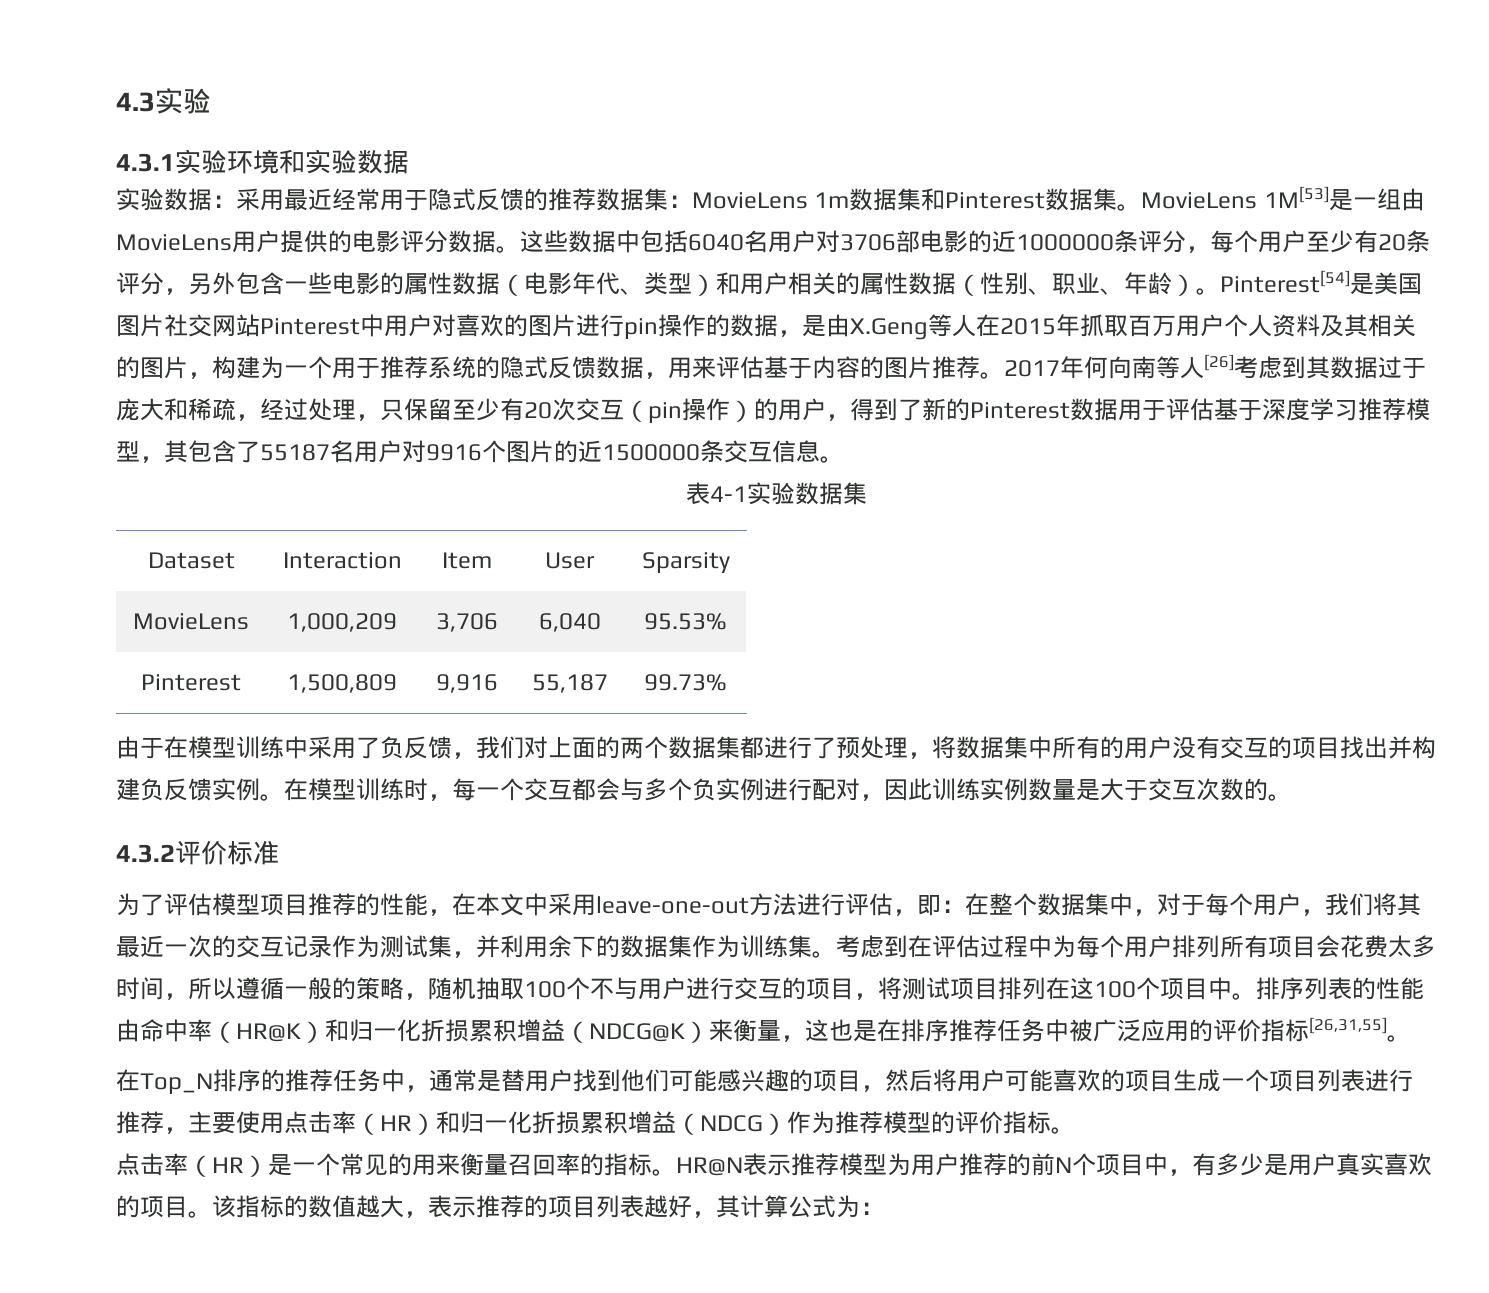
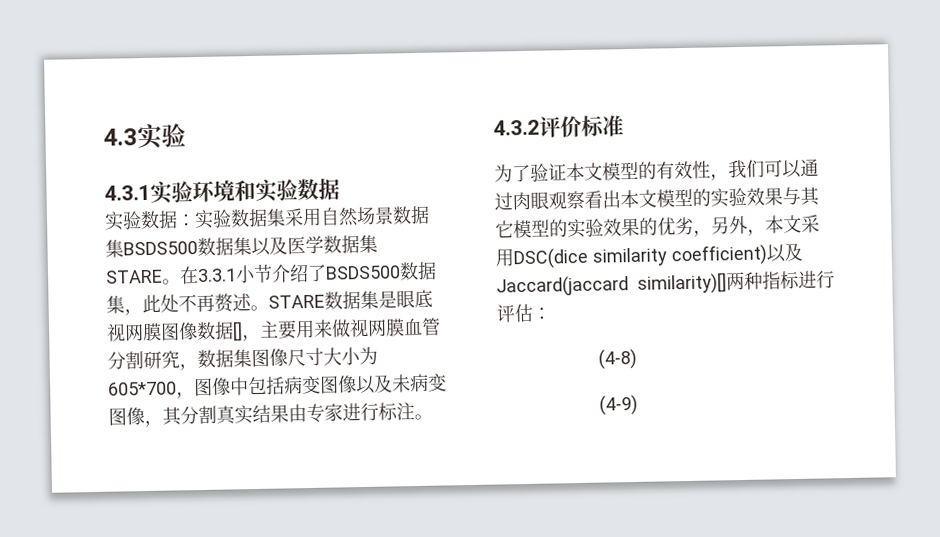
- 实验数据：采用最近经常用于隐式反馈的推荐数据集：MovieLens 1m数据集和Pinterest数据集。MovieLens 1M[53]是一组由MovieLens用户提供的电影评分数据。这些数据中包括6040名用户对3706部电影的近1000000条评分，每个用户至少有20条评分，另外包含一些电影的属性数据（电影年代、类型）和用户相关的属性数据（性别、职业、年龄）。Pinterest[54]是美国图片社交网站Pinterest中用户对喜欢的图片进行pin操作的数据，是由X.Geng等人在2015年抓取百万用户个人资料及其相关的图片，构建为一个用于推荐系统的隐式反馈数据，用来评估基于内容的图片推荐。2017年何向南等人[26]考虑到其数据过于庞大和稀疏，经过处理，只保留至少有20次交互（pin操作）的用户，得到了新的Pinterest数据用于评估基于深度学习推荐模型，其包含了55187名用户对9916个图片的近1500000条交互信息。
- 表4-1实验数据集
- Dataset | Interaction | Item | User | Sparsity
- MovieLens | 1,000,209 | 3,706 | 6,040 | 95.53%
- Pinterest | 1,500,809 | 9,916 | 55,187 | 99.73%
- 由于在模型训练中采用了负反馈，我们对上面的两个数据集都进行了预处理，将数据集中所有的用户没有交互的项目找出并构建负反馈实例。在模型训练时，每一个交互都会与多个负实例进行配对，因此训练实例数量是大于交互次数的。
+ 实验数据：实验数据集采用自然场景数据集BSDS500数据集以及医学数据集STARE。在3.3.1小节介绍了BSDS500数据集，此处不再赘述。STARE数据集是眼底视网膜图像数据[]，主要用来做视网膜血管分割研究，数据集图像尺寸大小为605*700，图像中包括病变图像以及未病变图像，其分割真实结果由专家进行标注。
- 为了评估模型项目推荐的性能，在本文中采用leave-one-out方法进行评估，即：在整个数据集中，对于每个用户，我们将其最近一次的交互记录作为测试集，并利用余下的数据集作为训练集。考虑到在评估过程中为每个用户排列所有项目会花费太多时间，所以遵循一般的策略，随机抽取100个不与用户进行交互的项目，将测试项目排列在这100个项目中。排序列表的性能由命中率（HR@K）和归一化折损累积增益（NDCG@K）来衡量，这也是在排序推荐任务中被广泛应用的评价指标[26,31,55]。
- 在Top_N排序的推荐任务中，通常是替用户找到他们可能感兴趣的项目，然后将用户可能喜欢的项目生成一个项目列表进行推荐，主要使用点击率（HR）和归一化折损累积增益（NDCG）作为推荐模型的评价指标。
- 点击率（HR）是一个常见的用来衡量召回率的指标。HR@N表示推荐模型为用户推荐的前N个项目中，有多少是用户真实喜欢的项目。该指标的数值越大，表示推荐的项目列表越好，其计算公式为：
+ 为了验证本文模型的有效性，我们可以通过肉眼观察看出本文模型的实验效果与其它模型的实验效果的优劣，另外，本文采用DSC(dice similarity coefficient)以及Jaccard(jaccard similarity)[]两种指标进行评估：
+ (4-8)
+ (4-9)

